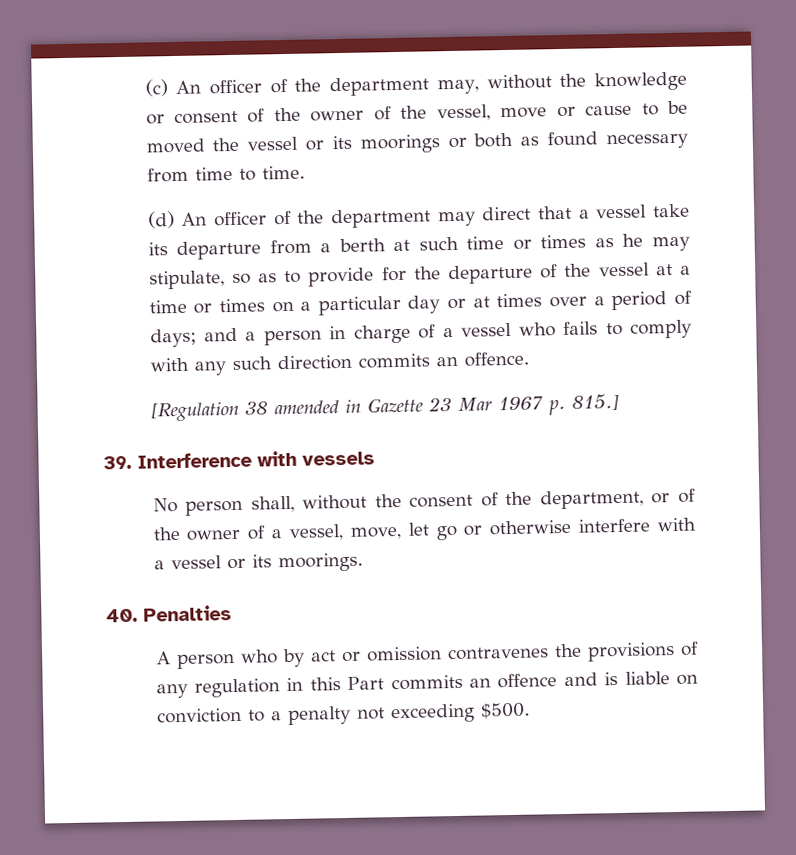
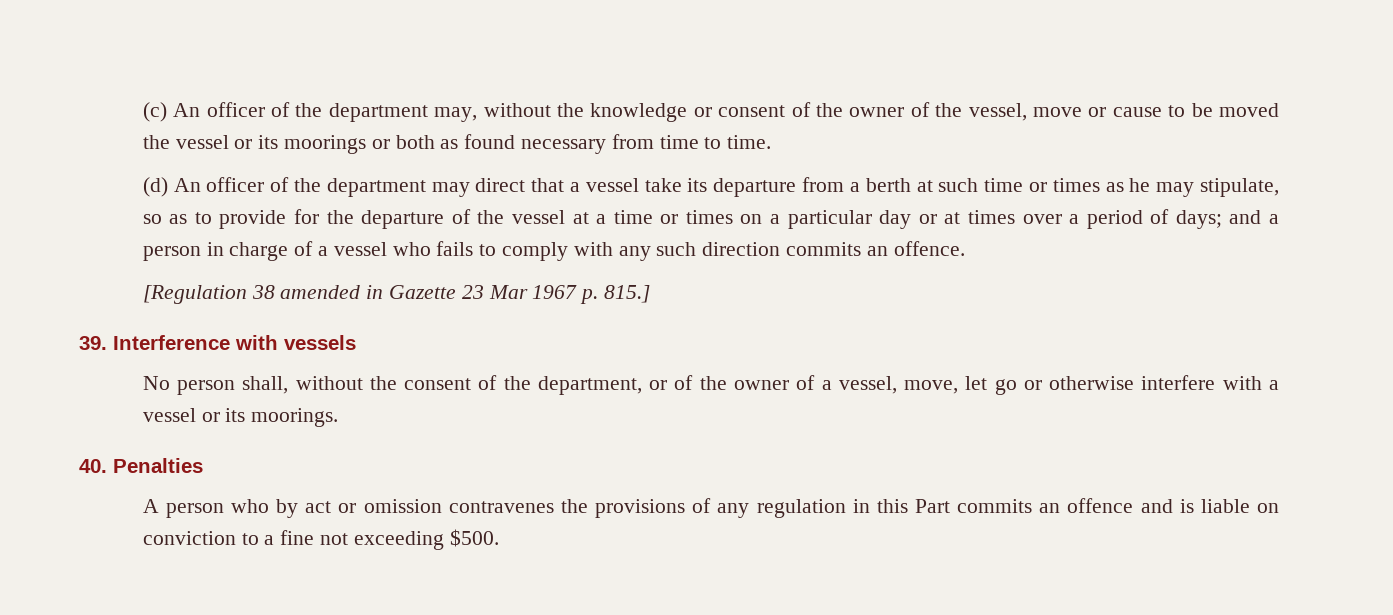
- A person who by act or omission contravenes the provisions of any regulation in this Part commits an offence and is liable on conviction to a penalty not exceeding $500.
+ A person who by act or omission contravenes the provisions of any regulation in this Part commits an offence and is liable on conviction to a fine not exceeding $500.

